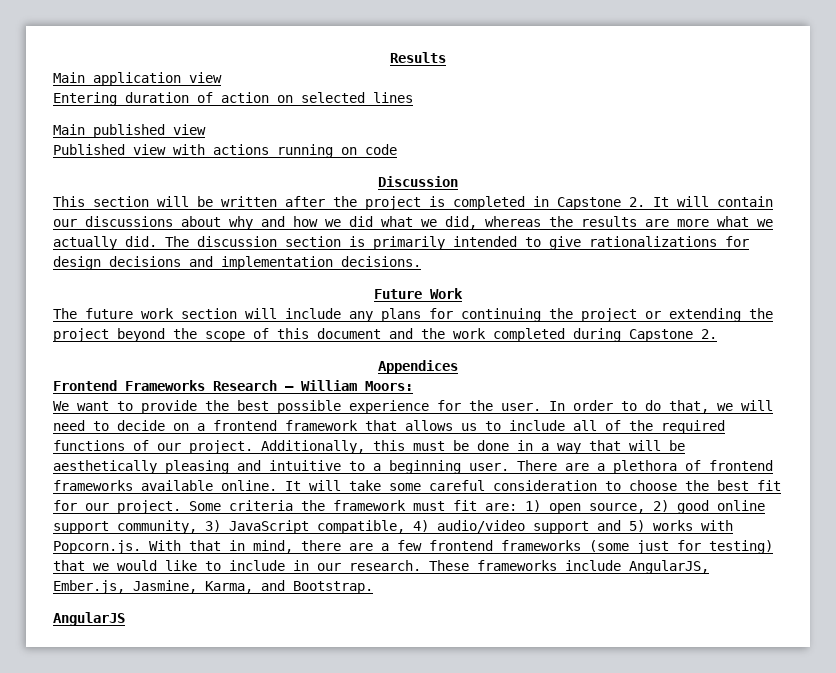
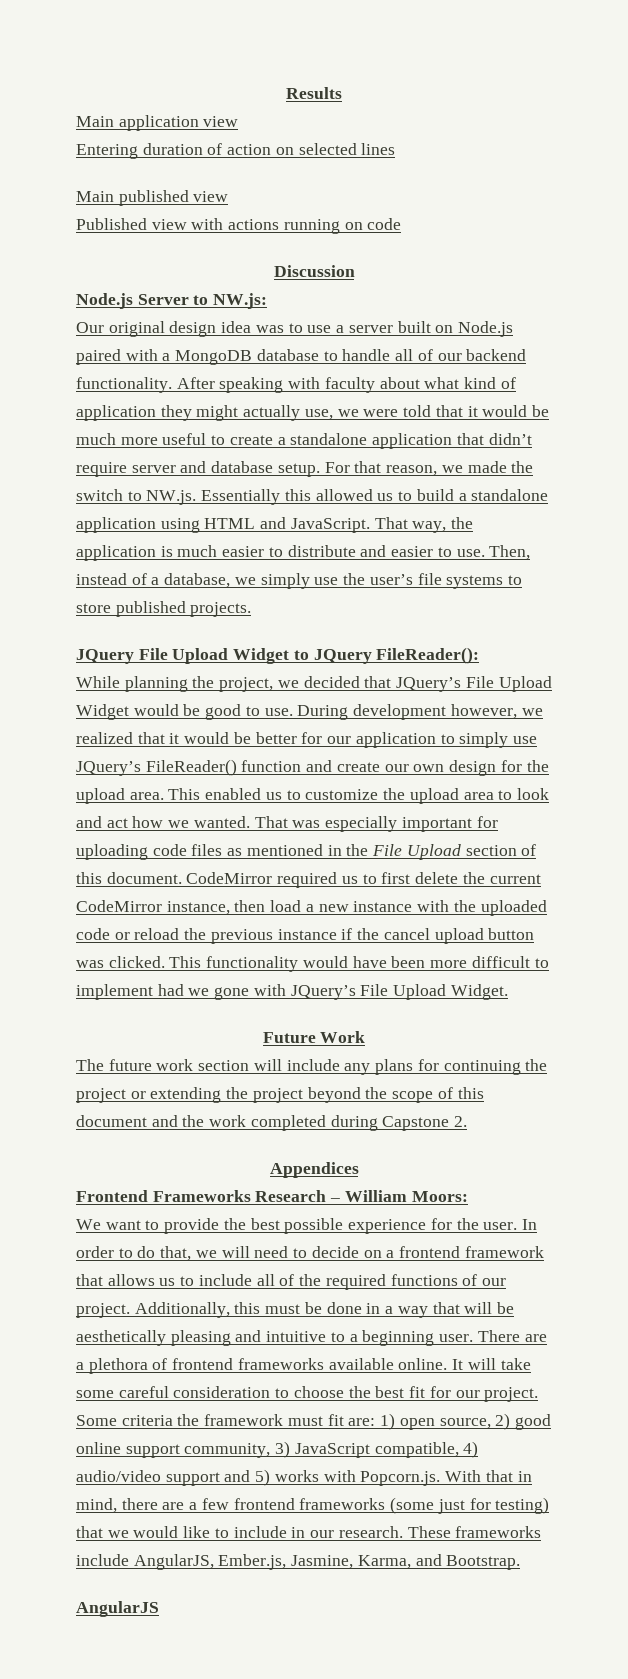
- This section will be written after the project is completed in Capstone 2. It will contain our discussions about why and how we did what we did, whereas the results are more what we actually did. The discussion section is primarily intended to give rationalizations for design decisions and implementation decisions.
+ Node.js Server to NW.js:
+ Our original design idea was to use a server built on Node.js paired with a MongoDB database to handle all of our backend functionality. After speaking with faculty about what kind of application they might actually use, we were told that it would be much more useful to create a standalone application that didn’t require server and database setup. For that reason, we made the switch to NW.js. Essentially this allowed us to build a standalone application using HTML and JavaScript. That way, the application is much easier to distribute and easier to use. Then, instead of a database, we simply use the user’s file systems to store published projects.
+ JQuery File Upload Widget to JQuery FileReader():
+ While planning the project, we decided that JQuery’s File Upload Widget would be good to use. During development however, we realized that it would be better for our application to simply use JQuery’s FileReader() function and create our own design for the upload area. This enabled us to customize the upload area to look and act how we wanted. That was especially important for uploading code files as mentioned in the File Upload section of this document. CodeMirror required us to first delete the current CodeMirror instance, then load a new instance with the uploaded code or reload the previous instance if the cancel upload button was clicked. This functionality would have been more difficult to implement had we gone with JQuery’s File Upload Widget.

